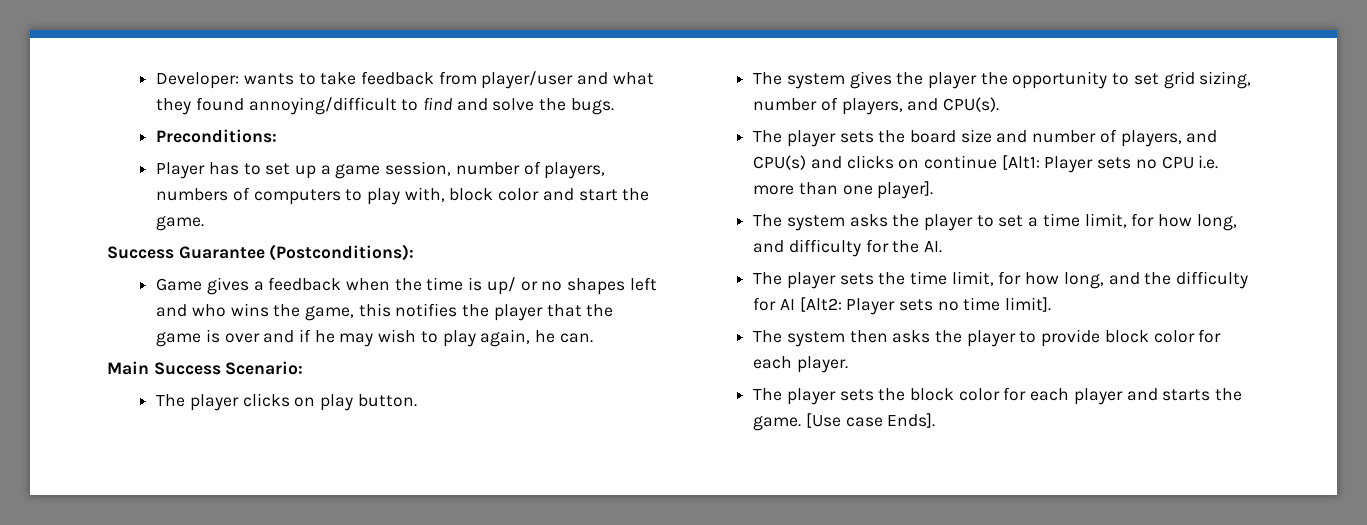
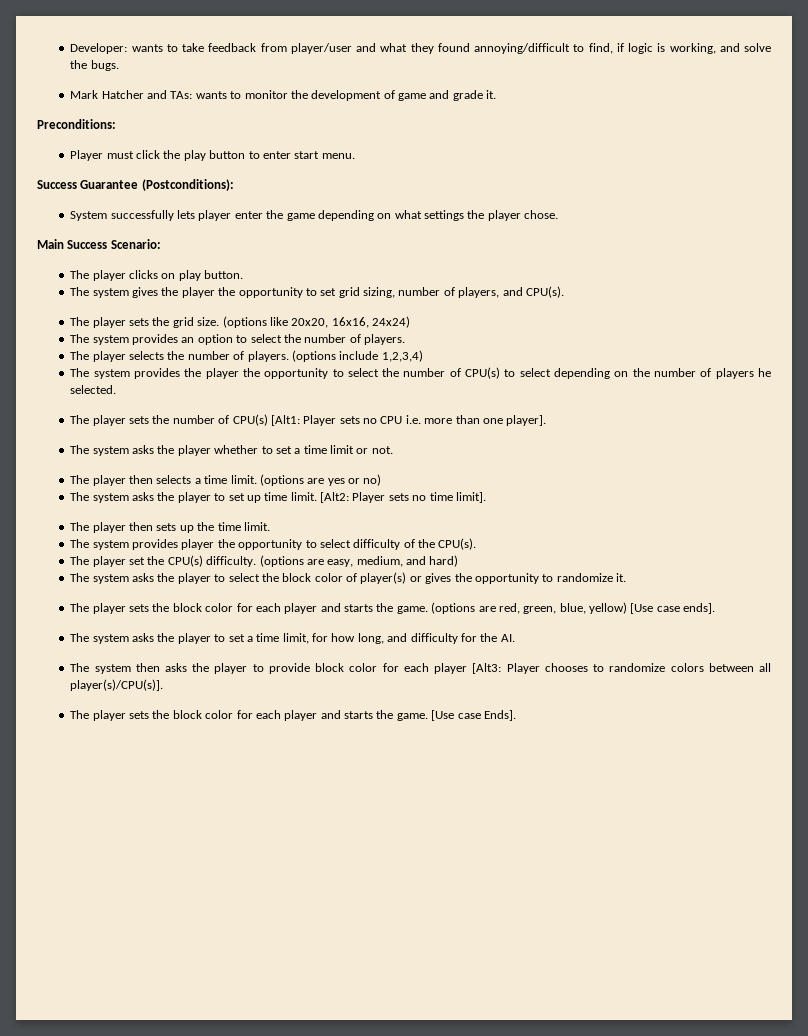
- Developer: wants to take feedback from player/user and what they found annoying/difficult to find and solve the bugs.
+ Developer: wants to take feedback from player/user and what they found annoying/difficult to find, if logic is working, and solve the bugs.
+ Mark Hatcher and TAs: wants to monitor the development of game and grade it.
  Preconditions:
- Player has to set up a game session, number of players, numbers of computers to play with, block color and start the game.
+ Player must click the play button to enter start menu.
  Success Guarantee (Postconditions):
- Game gives a feedback when the time is up/ or no shapes left and who wins the game, this notifies the player that the game is over and if he may wish to play again, he can.
+ System successfully lets player enter the game depending on what settings the player chose.
- The player sets the board size and number of players, and CPU(s) and clicks on continue [Alt1: Player sets no CPU i.e. more than one player].
+ The player sets the grid size. (options like 20x20, 16x16, 24x24)
+ The system provides an option to select the number of players.
+ The player selects the number of players. (options include 1,2,3,4)
+ The system provides the player the opportunity to select the number of CPU(s) to select depending on the number of players he selected.
+ The player sets the number of CPU(s) [Alt1: Player sets no CPU i.e. more than one player].
+ The system asks the player whether to set a time limit or not.
+ The player then selects a time limit. (options are yes or no)
+ The system asks the player to set up time limit. [Alt2: Player sets no time limit].
+ The player then sets up the time limit.
+ The system provides player the opportunity to select difficulty of the CPU(s).
+ The player set the CPU(s) difficulty. (options are easy, medium, and hard)
+ The system asks the player to select the block color of player(s) or gives the opportunity to randomize it.
+ The player sets the block color for each player and starts the game. (options are red, green, blue, yellow) [Use case ends].
- The player sets the time limit, for how long, and the difficulty for AI [Alt2: Player sets no time limit].
- The system then asks the player to provide block color for each player.
+ The system then asks the player to provide block color for each player [Alt3: Player chooses to randomize colors between all player(s)/CPU(s)].

